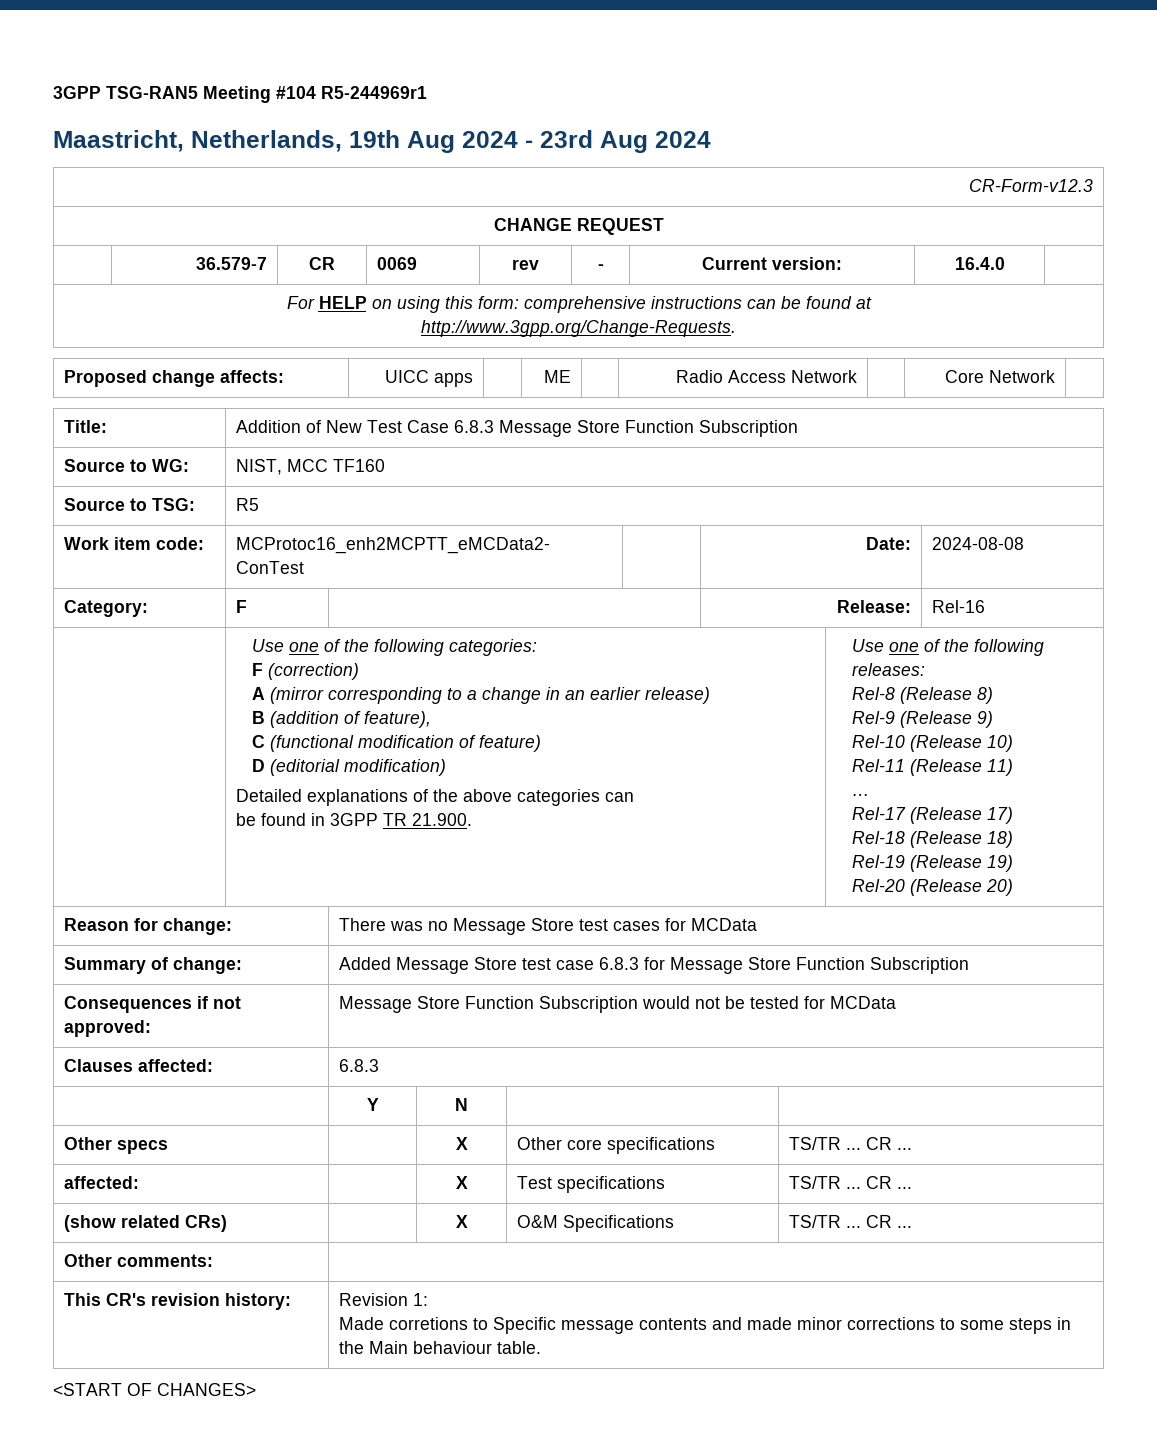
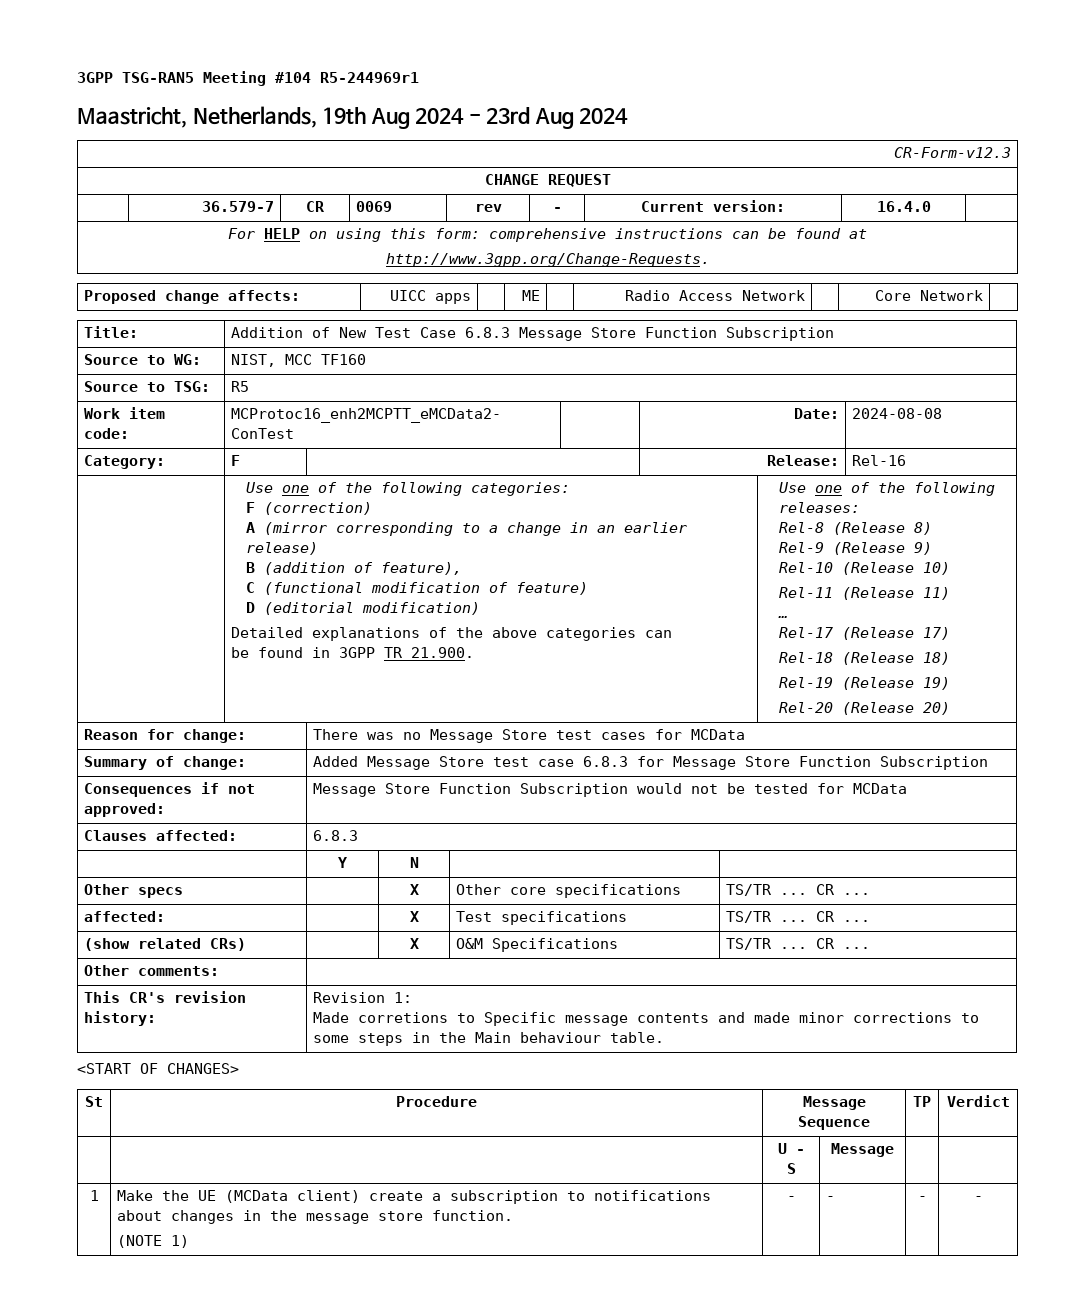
+ St | Procedure | Message Sequence | TP | Verdict
+ | | U - S | Message | |
+ 1 | Make the UE (MCData client) create a subscription to notifications about changes in the message store function.
+ (NOTE 1) | - | - | - | -

